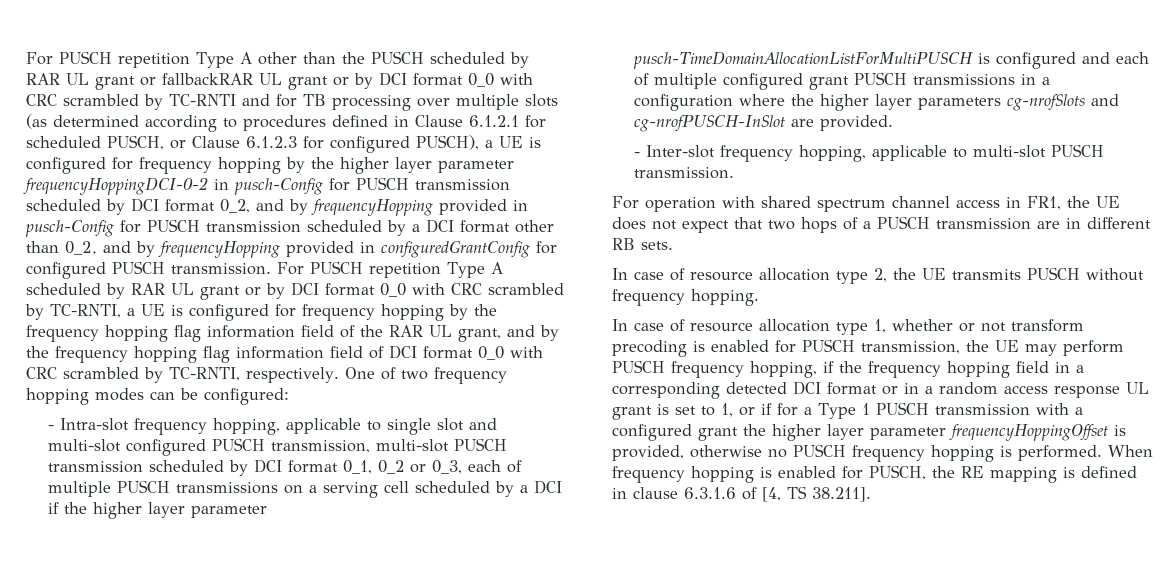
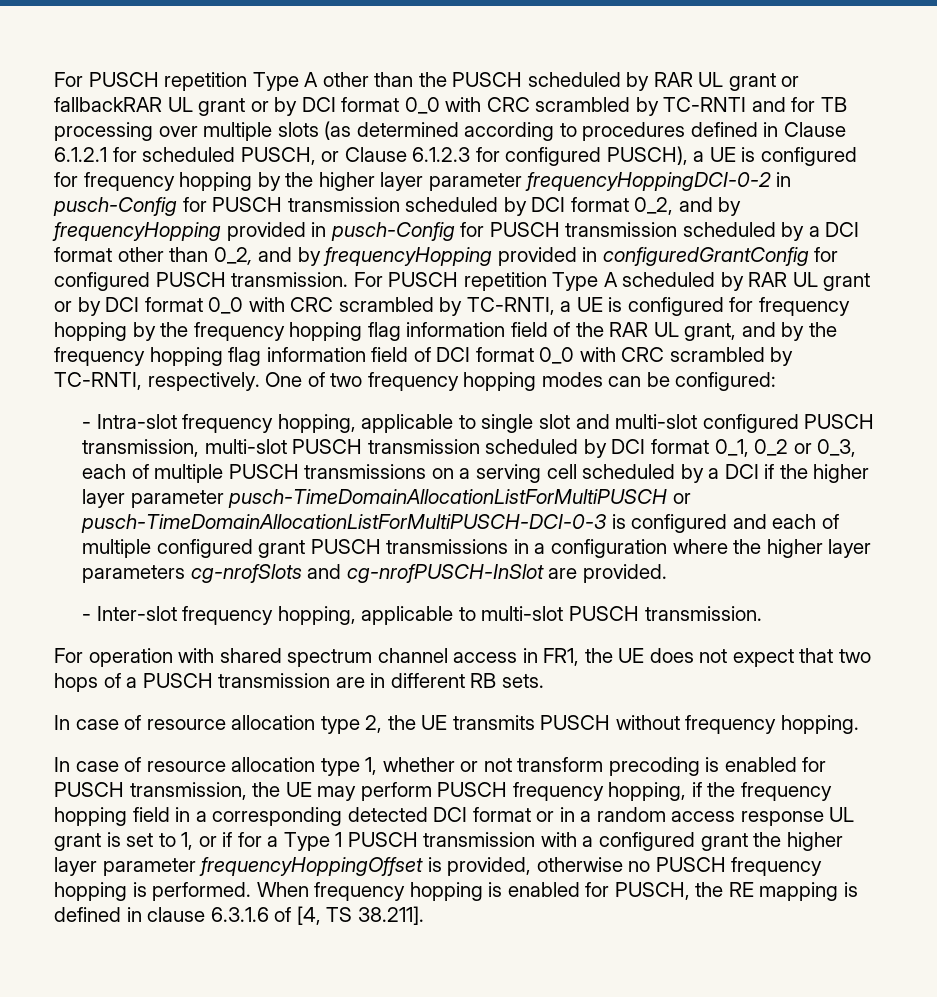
- - Intra-slot frequency hopping, applicable to single slot and multi-slot configured PUSCH transmission, multi-slot PUSCH transmission scheduled by DCI format 0_1, 0_2 or 0_3, each of multiple PUSCH transmissions on a serving cell scheduled by a DCI if the higher layer parameter pusch-TimeDomainAllocationListForMultiPUSCH is configured and each of multiple configured grant PUSCH transmissions in a configuration where the higher layer parameters cg-nrofSlots and cg-nrofPUSCH-InSlot are provided.
+ - Intra-slot frequency hopping, applicable to single slot and multi-slot configured PUSCH transmission, multi-slot PUSCH transmission scheduled by DCI format 0_1, 0_2 or 0_3, each of multiple PUSCH transmissions on a serving cell scheduled by a DCI if the higher layer parameter pusch-TimeDomainAllocationListForMultiPUSCH or pusch-TimeDomainAllocationListForMultiPUSCH-DCI-0-3 is configured and each of multiple configured grant PUSCH transmissions in a configuration where the higher layer parameters cg-nrofSlots and cg-nrofPUSCH-InSlot are provided.

